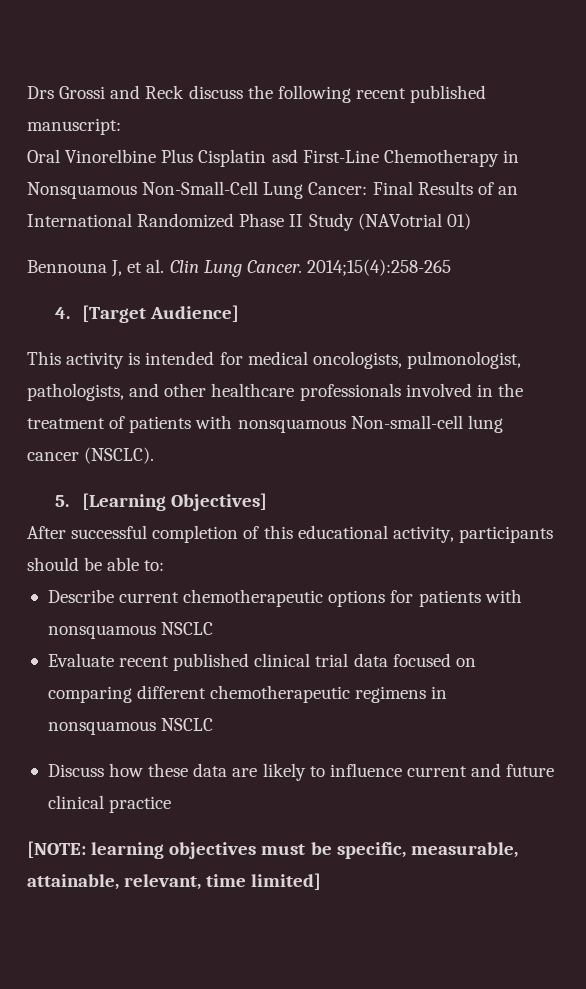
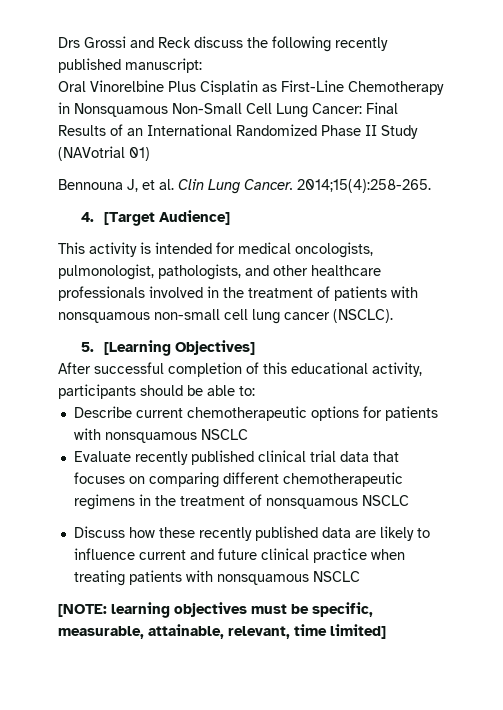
- Drs Grossi and Reck discuss the following recent published manuscript:
+ Drs Grossi and Reck discuss the following recently published manuscript:
- Oral Vinorelbine Plus Cisplatin asd First-Line Chemotherapy in Nonsquamous Non-Small-Cell Lung Cancer: Final Results of an International Randomized Phase II Study (NAVotrial 01)
+ Oral Vinorelbine Plus Cisplatin as First-Line Chemotherapy in Nonsquamous Non-Small Cell Lung Cancer: Final Results of an International Randomized Phase II Study (NAVotrial 01)
- 2014;15(4):258-265
+ 2014;15(4):258-265.
- This activity is intended for medical oncologists, pulmonologist, pathologists, and other healthcare professionals involved in the treatment of patients with nonsquamous Non-small-cell lung cancer (NSCLC).
+ This activity is intended for medical oncologists, pulmonologist, pathologists, and other healthcare professionals involved in the treatment of patients with nonsquamous non-small cell lung cancer (NSCLC).
- Evaluate recent published clinical trial data focused on comparing different chemotherapeutic regimens in nonsquamous NSCLC
+ Evaluate recently published clinical trial data that focuses on comparing different chemotherapeutic regimens in the treatment of nonsquamous NSCLC
- Discuss how these data are likely to influence current and future clinical practice
+ Discuss how these recently published data are likely to influence current and future clinical practice when treating patients with nonsquamous NSCLC

